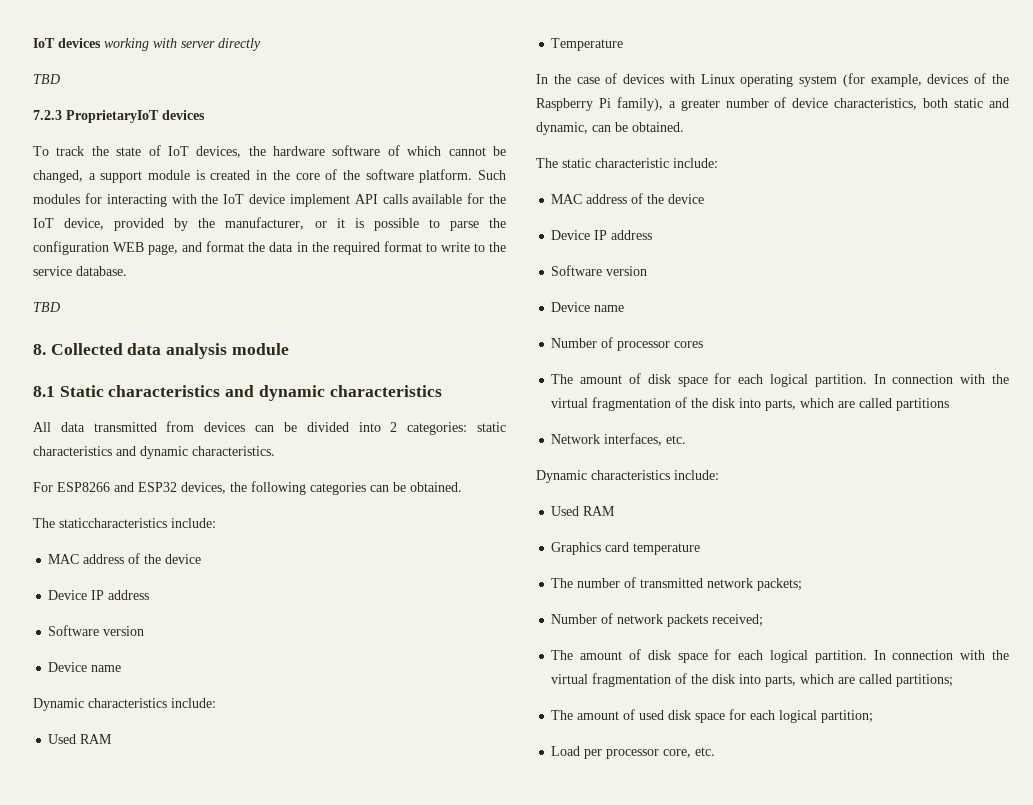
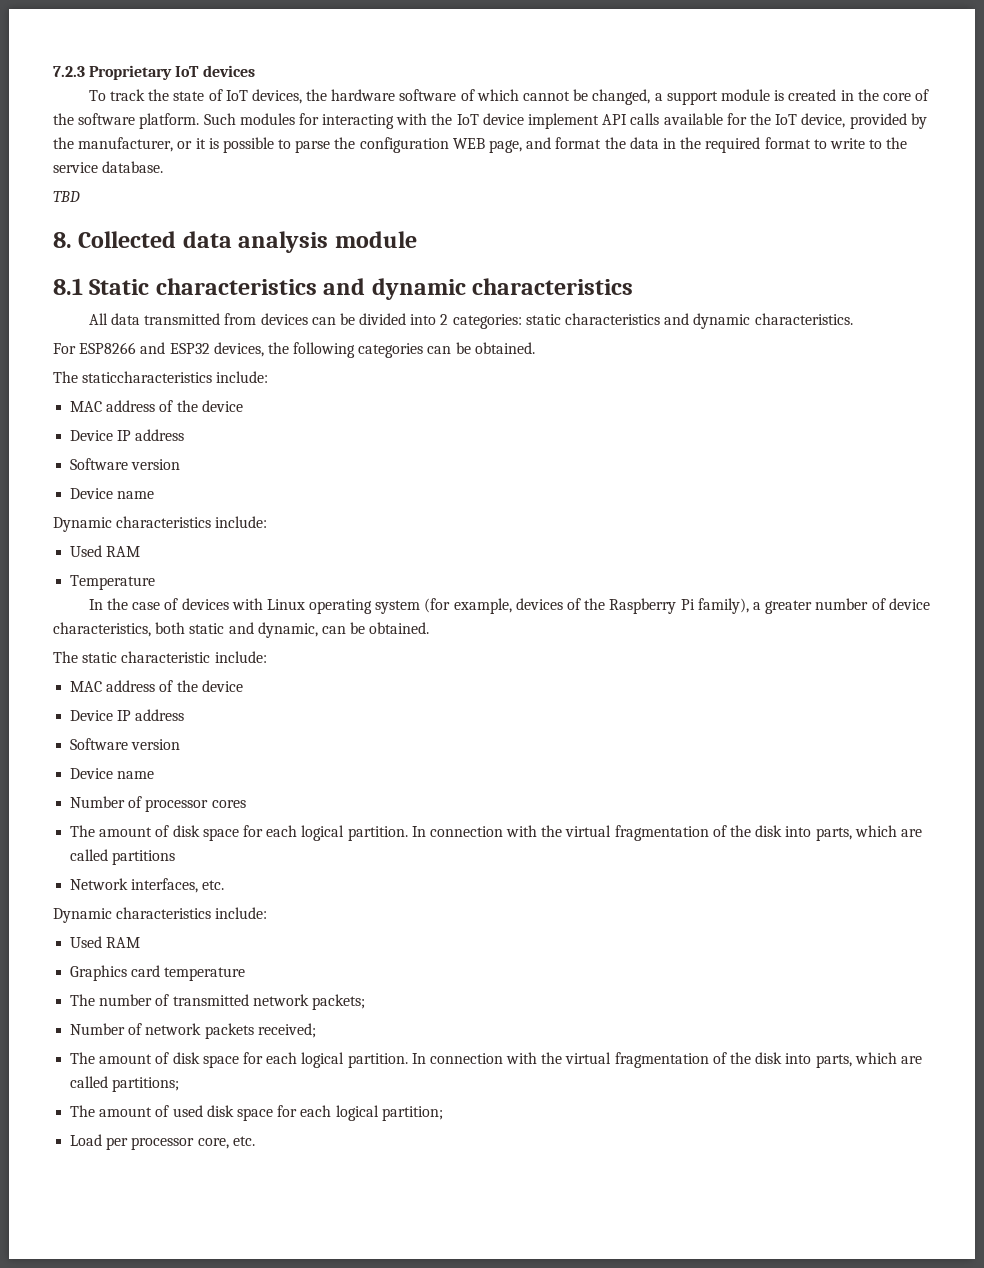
- IoT devices working with server directly
- TBD
- 7.2.3 ProprietaryIoT devices
+ 7.2.3 Proprietary IoT devices

